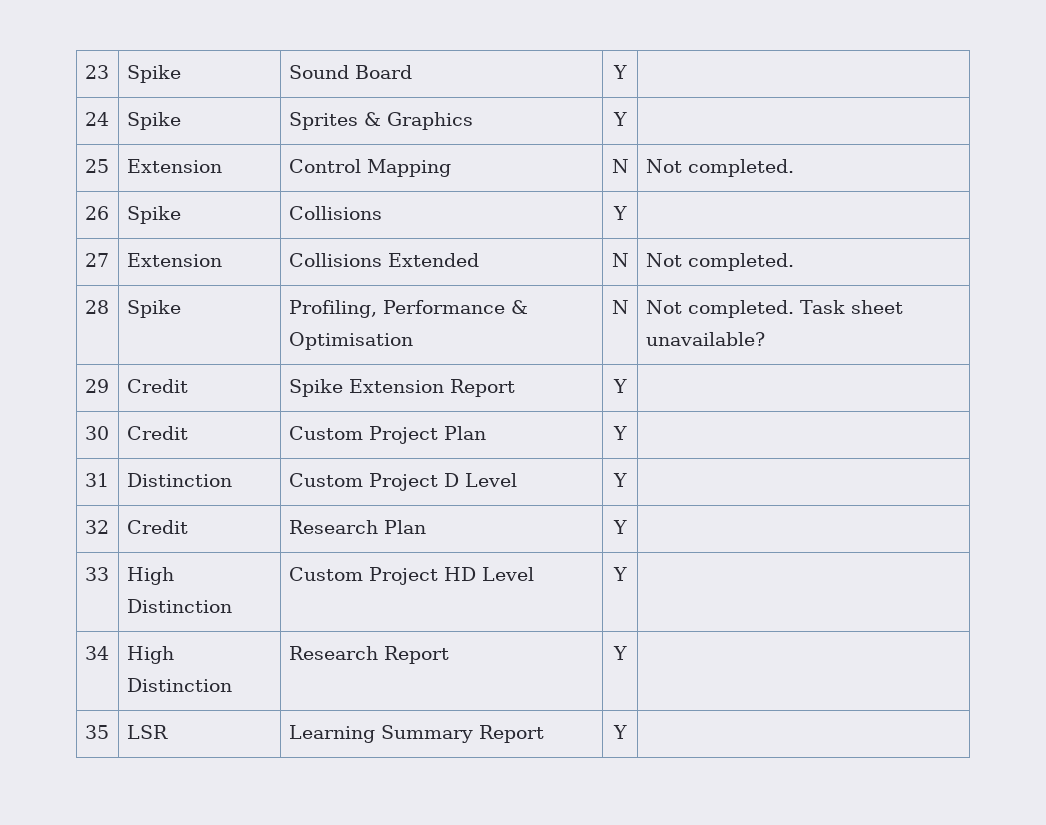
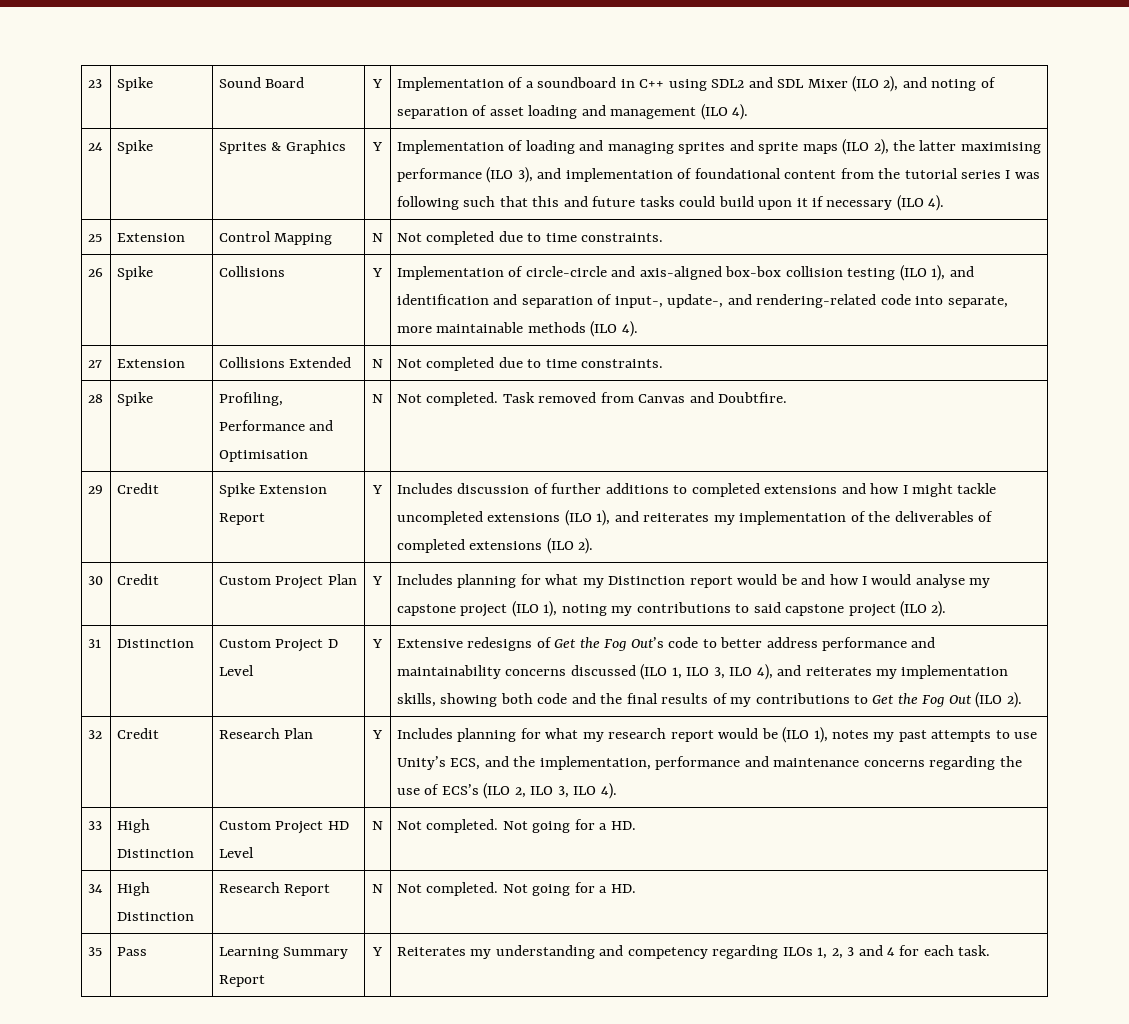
- 23 | Spike | Sound Board | Y |
+ 23 | Spike | Sound Board | Y | Implementation of a soundboard in C++ using SDL2 and SDL Mixer (ILO 2), and noting of separation of asset loading and management (ILO 4).
+ Implementation of loading and managing sprites and sprite maps (ILO 2), the latter maximising performance (ILO 3), and implementation of foundational content from the tutorial series I was following such that this and future tasks could build upon it if necessary (ILO 4).
- 25 | Extension | Control Mapping | N | Not completed.
+ 25 | Extension | Control Mapping | N | Not completed due to time constraints.
- 26 | Spike | Collisions | Y |
+ 26 | Spike | Collisions | Y | Implementation of circle-circle and axis-aligned box-box collision testing (ILO 1), and identification and separation of input-, update-, and rendering-related code into separate, more maintainable methods (ILO 4).
- 27 | Extension | Collisions Extended | N | Not completed.
+ 27 | Extension | Collisions Extended | N | Not completed due to time constraints.
- 28 | Spike | Profiling, Performance & Optimisation | N | Not completed. Task sheet unavailable?
+ 28 | Spike | Profiling, Performance and Optimisation | N | Not completed. Task removed from Canvas and Doubtfire.
- 29 | Credit | Spike Extension Report | Y |
+ 29 | Credit | Spike Extension Report | Y | Includes discussion of further additions to completed extensions and how I might tackle uncompleted extensions (ILO 1), and reiterates my implementation of the deliverables of completed extensions (ILO 2).
- 30 | Credit | Custom Project Plan | Y |
+ 30 | Credit | Custom Project Plan | Y | Includes planning for what my Distinction report would be and how I would analyse my capstone project (ILO 1), noting my contributions to said capstone project (ILO 2).
+ Extensive redesigns of Get the Fog Out’s code to better address performance and maintainability concerns discussed (ILO 1, ILO 3, ILO 4), and reiterates my implementation skills, showing both code and the final results of my contributions to Get the Fog Out (ILO 2).
+ Includes planning for what my research report would be (ILO 1), notes my past attempts to use Unity’s ECS, and the implementation, performance and maintenance concerns regarding the use of ECS’s (ILO 2, ILO 3, ILO 4).
- 33 | High Distinction | Custom Project HD Level | Y |
+ 33 | High Distinction | Custom Project HD Level | N | Not completed. Not going for a HD.
- 34 | High Distinction | Research Report | Y |
+ 34 | High Distinction | Research Report | N | Not completed. Not going for a HD.
- 35 | LSR | Learning Summary Report | Y |
+ 35 | Pass | Learning Summary Report | Y | Reiterates my understanding and competency regarding ILOs 1, 2, 3 and 4 for each task.

